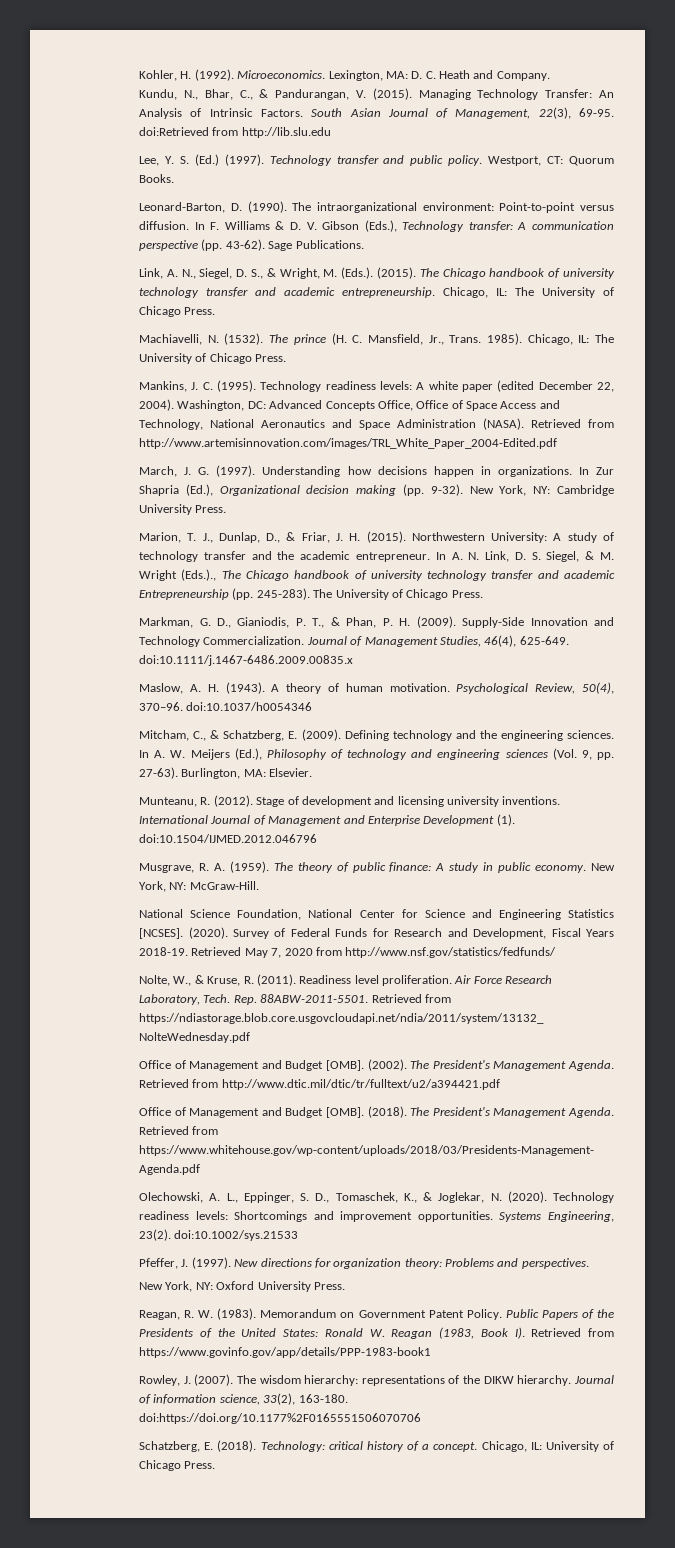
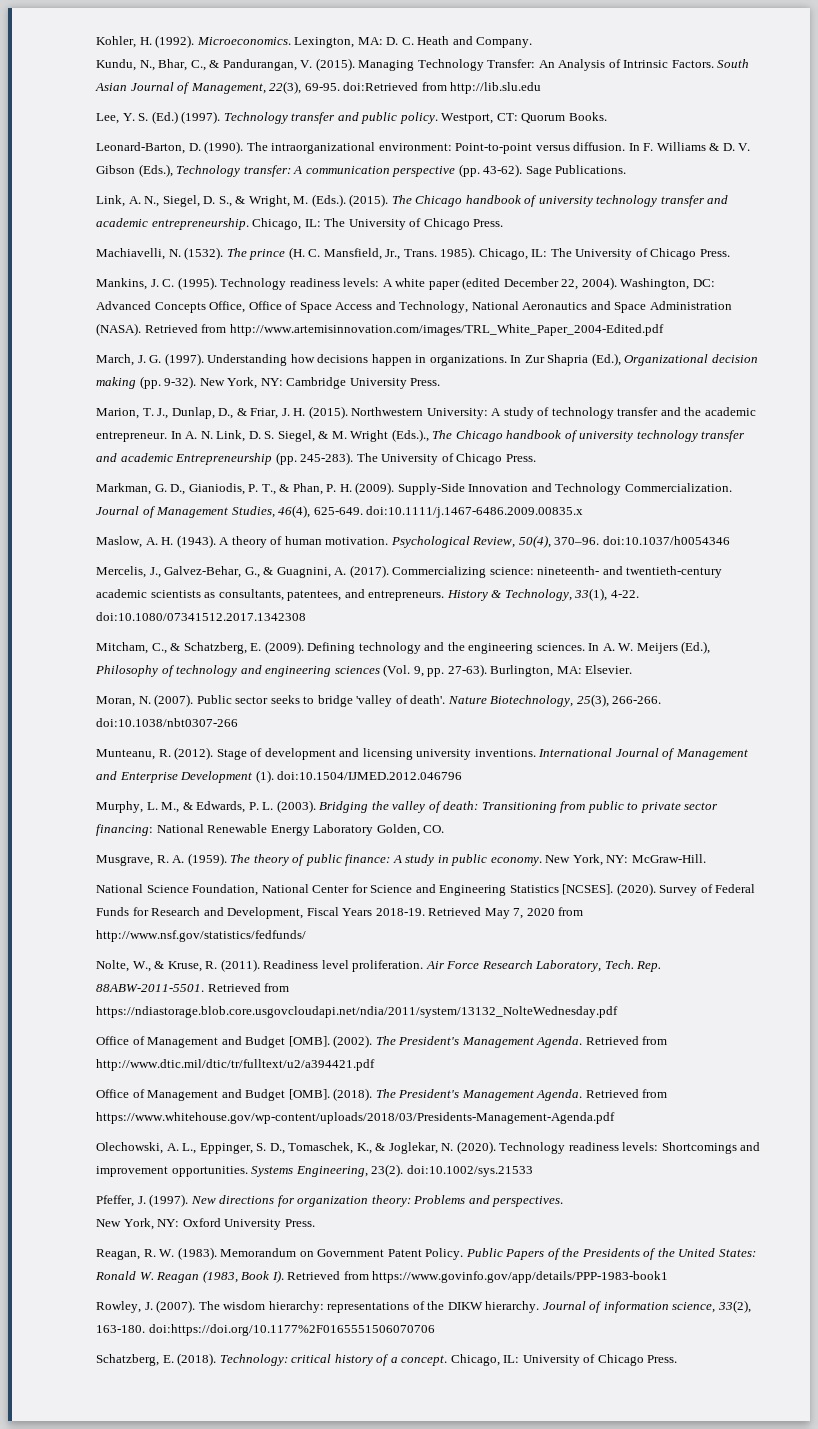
+ Mercelis, J., Galvez-Behar, G., & Guagnini, A. (2017). Commercializing science: nineteenth- and twentieth-century academic scientists as consultants, patentees, and entrepreneurs. History & Technology, 33(1), 4-22. doi:10.1080/07341512.2017.1342308
+ Moran, N. (2007). Public sector seeks to bridge 'valley of death'. Nature Biotechnology, 25(3), 266-266. doi:10.1038/nbt0307-266
+ Murphy, L. M., & Edwards, P. L. (2003). Bridging the valley of death: Transitioning from public to private sector financing: National Renewable Energy Laboratory Golden, CO.

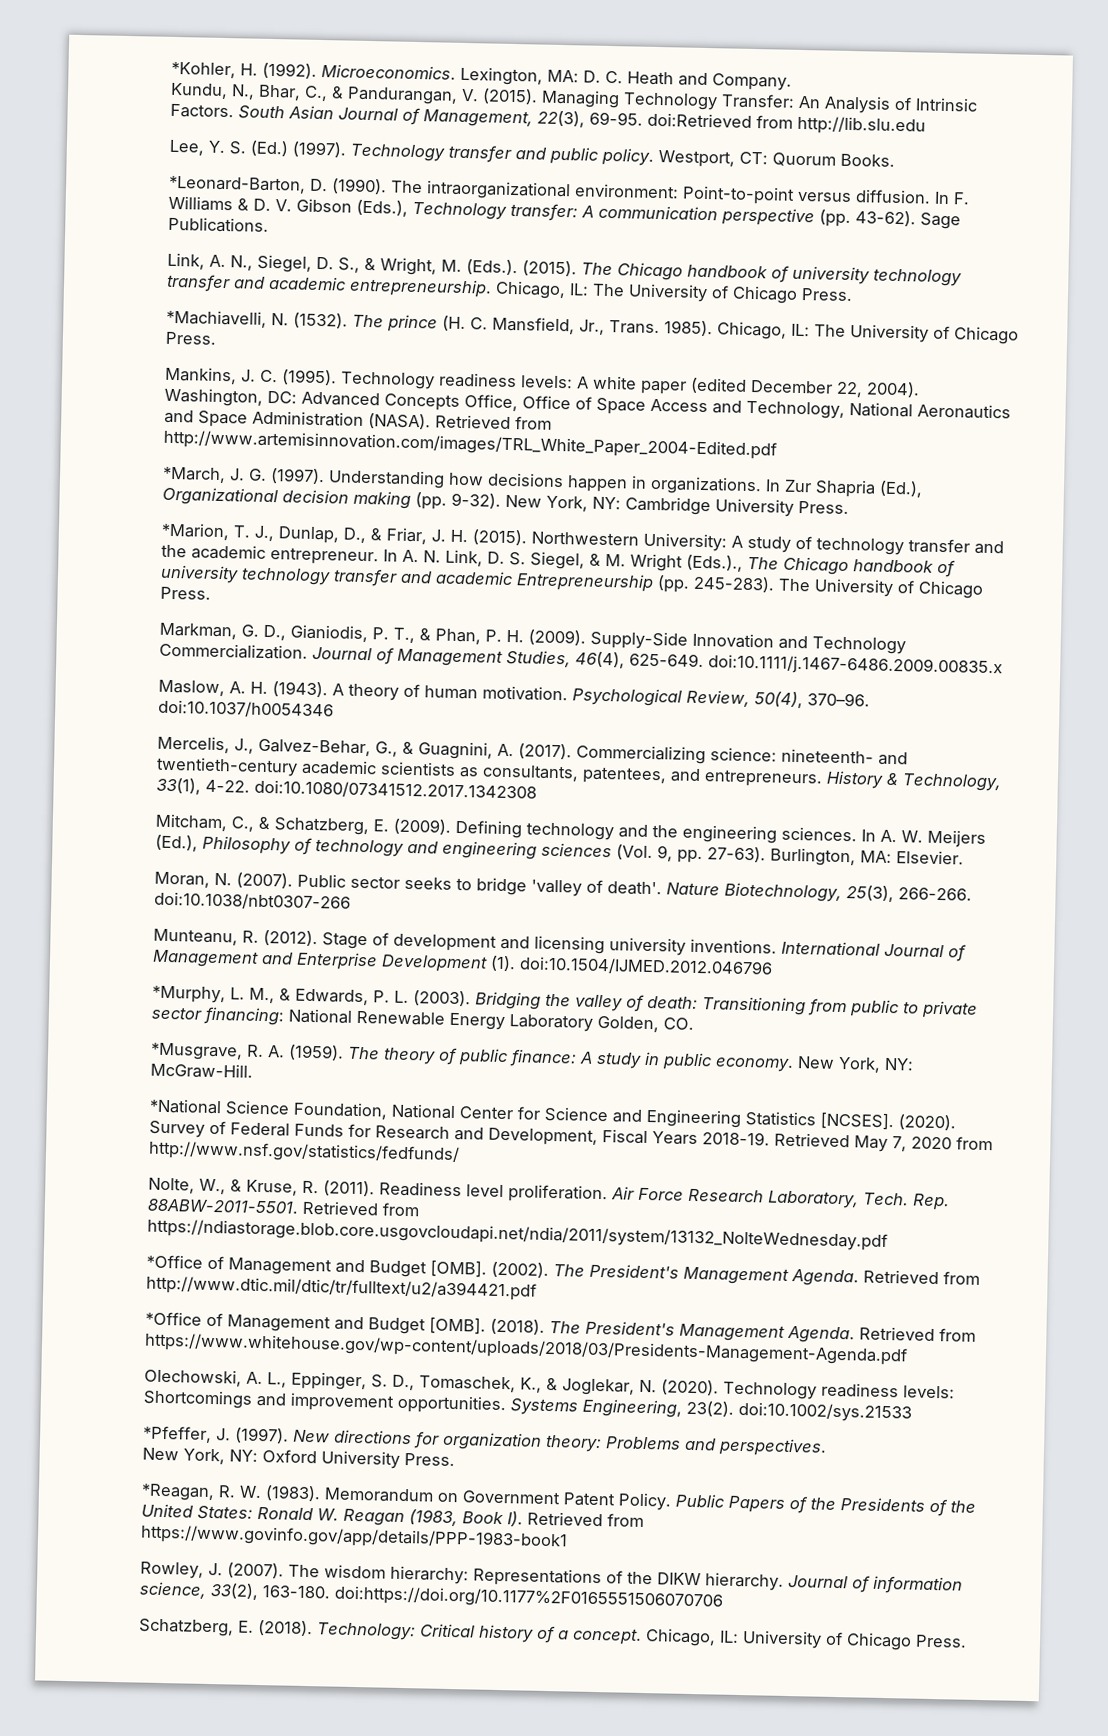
- Kohler, H. (1992).
+ *Kohler, H. (1992).
- Leonard-Barton, D. (1990).
+ *Leonard-Barton, D. (1990).
- Machiavelli, N. (1532).
+ *Machiavelli, N. (1532).
- March, J. G. (1997).
+ *March, J. G. (1997).
- Marion, T. J., Dunlap, D., & Friar, J. H. (2015).
+ *Marion, T. J., Dunlap, D., & Friar, J. H. (2015).
- Murphy, L. M., & Edwards, P. L. (2003).
+ *Murphy, L. M., & Edwards, P. L. (2003).
- Musgrave, R. A. (1959).
+ *Musgrave, R. A. (1959).
- National Science Foundation, National Center for Science and Engineering Statistics [NCSES].
+ *National Science Foundation, National Center for Science and Engineering Statistics [NCSES].
  Retrieved from https://ndiastorage.blob.core.usgovcloudapi.net/ndia/2011/system/13132_NolteWednesday.pdf
- Office of Management and Budget [OMB].
+ *Office of Management and Budget [OMB].
  Retrieved from http://www.dtic.mil/dtic/tr/fulltext/u2/a394421.pdf
- Office of Management and Budget [OMB].
+ *Office of Management and Budget [OMB].
- Pfeffer, J. (1997).
+ *Pfeffer, J. (1997).
- Reagan, R. W. (1983).
+ *Reagan, R. W. (1983).
- The wisdom hierarchy: representations of the DIKW hierarchy.
+ The wisdom hierarchy: Representations of the DIKW hierarchy.
- Technology: critical history of a concept.
+ Technology: Critical history of a concept.

